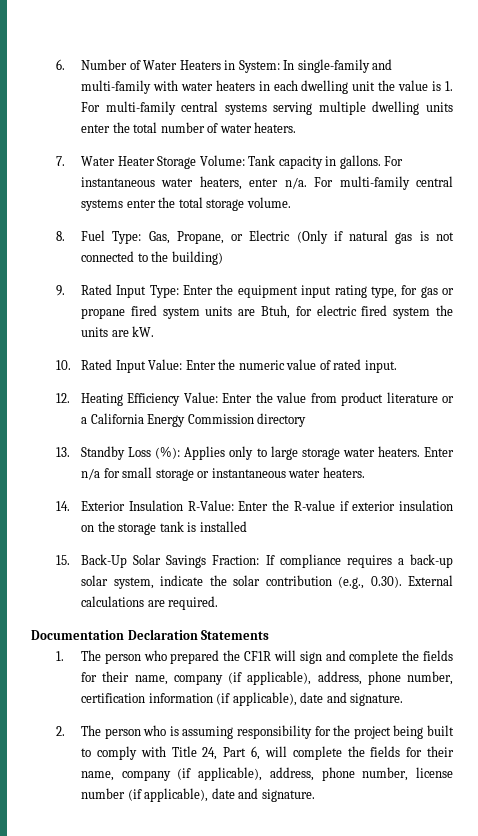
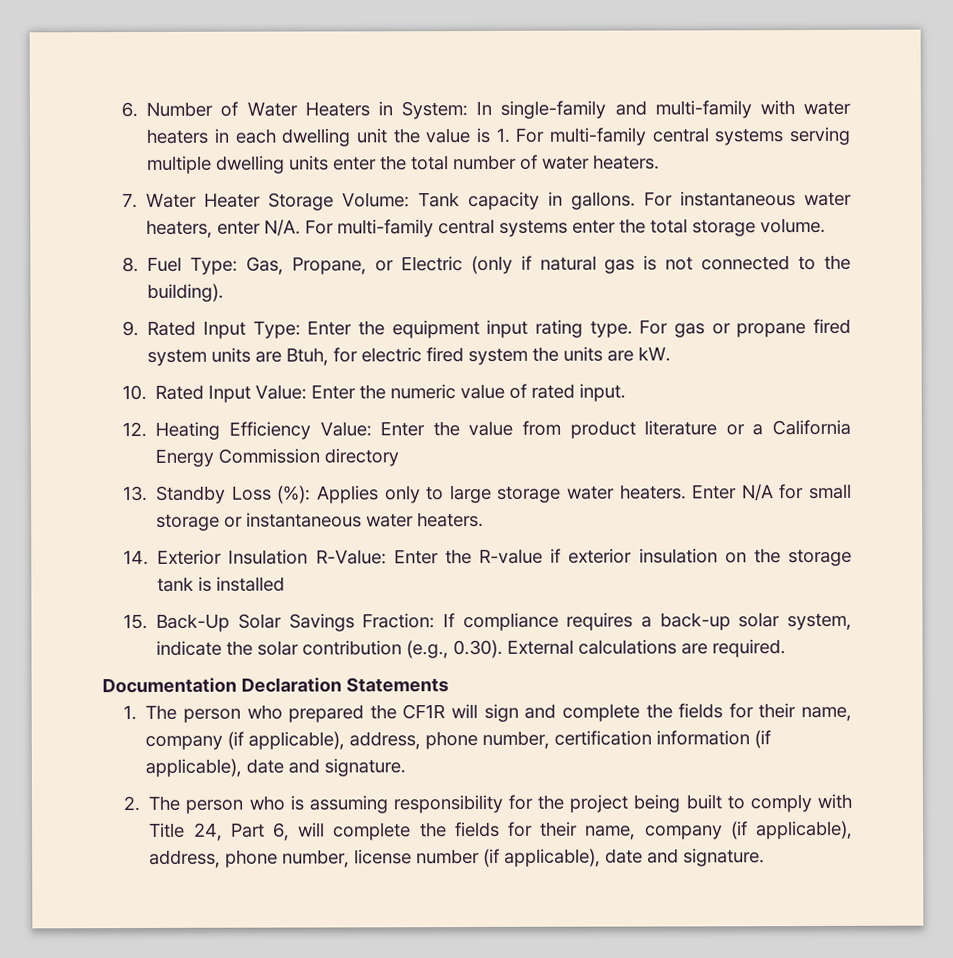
- For instantaneous water heaters, enter n/a. For multi-family central systems enter the total storage volume.
+ For instantaneous water heaters, enter N/A. For multi-family central systems enter the total storage volume.
- 8. Fuel Type: Gas, Propane, or Electric (Only if natural gas is not connected to the building)
+ 8. Fuel Type: Gas, Propane, or Electric (only if natural gas is not connected to the building).
- 9. Rated Input Type: Enter the equipment input rating type, for gas or propane fired system units are Btuh, for electric fired system the units are kW.
+ 9. Rated Input Type: Enter the equipment input rating type. For gas or propane fired system units are Btuh, for electric fired system the units are kW.
- Enter n/a for small storage or instantaneous water heaters.
+ Enter N/A for small storage or instantaneous water heaters.

